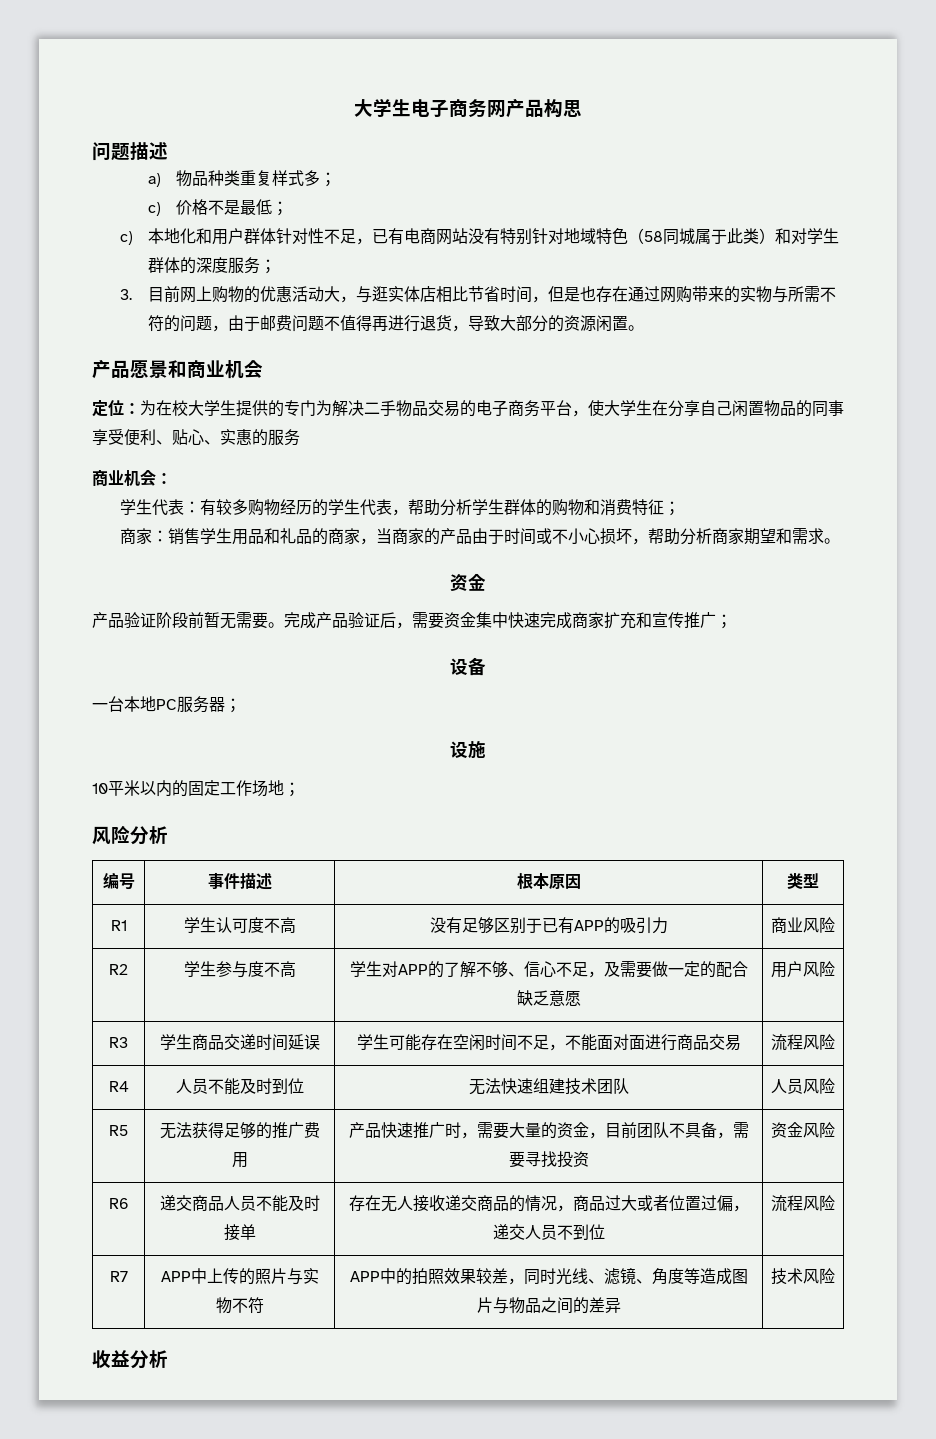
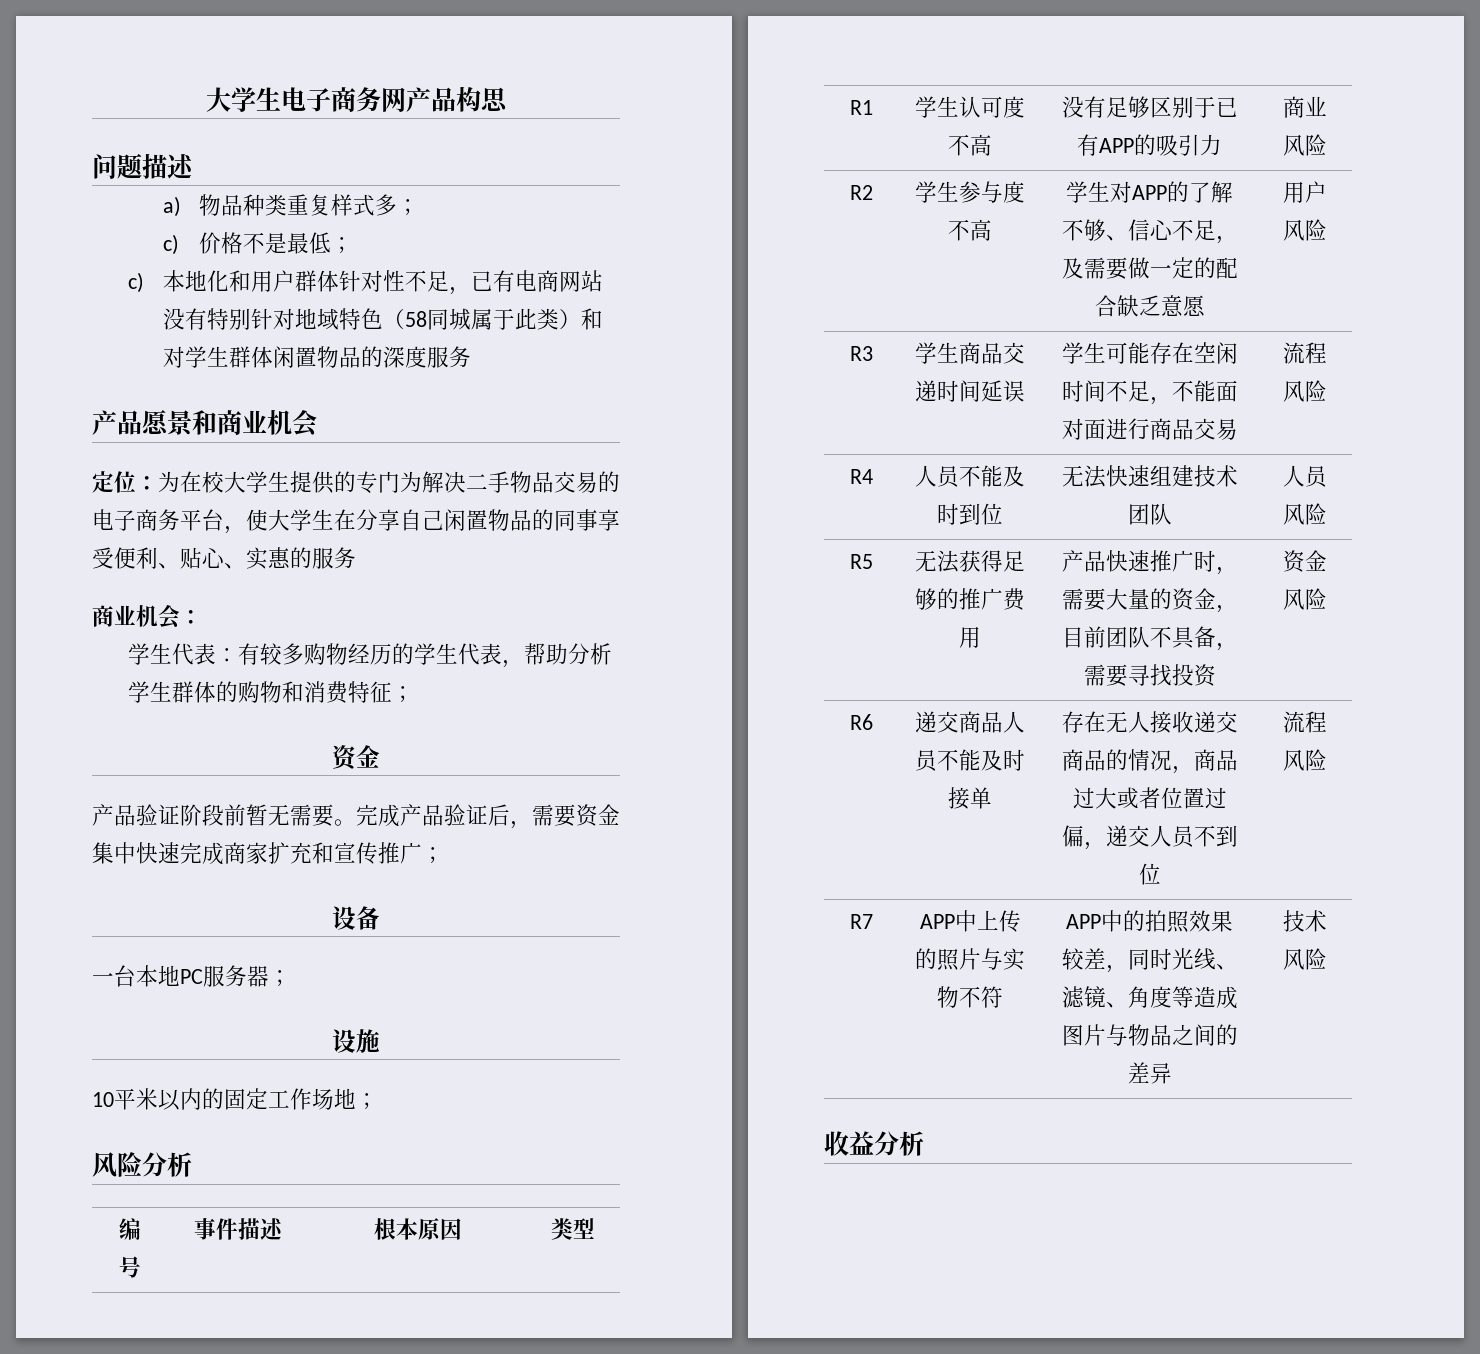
- c)本地化和用户群体针对性不足，已有电商网站没有特别针对地域特色（58同城属于此类）和对学生群体的深度服务；
- 3.目前网上购物的优惠活动大，与逛实体店相比节省时间，但是也存在通过网购带来的实物与所需不符的问题，由于邮费问题不值得再进行退货，导致大部分的资源闲置。
+ c)本地化和用户群体针对性不足，已有电商网站没有特别针对地域特色（58同城属于此类）和对学生群体闲置物品的深度服务
- 商家：销售学生用品和礼品的商家，当商家的产品由于时间或不小心损坏，帮助分析商家期望和需求。

